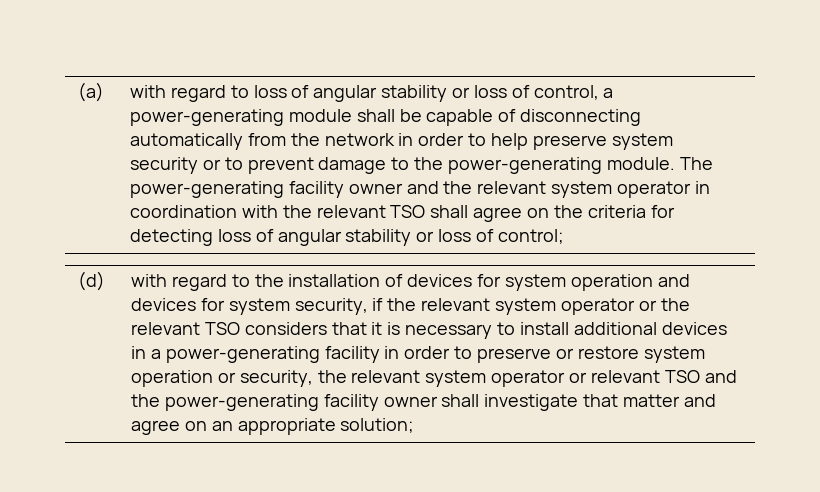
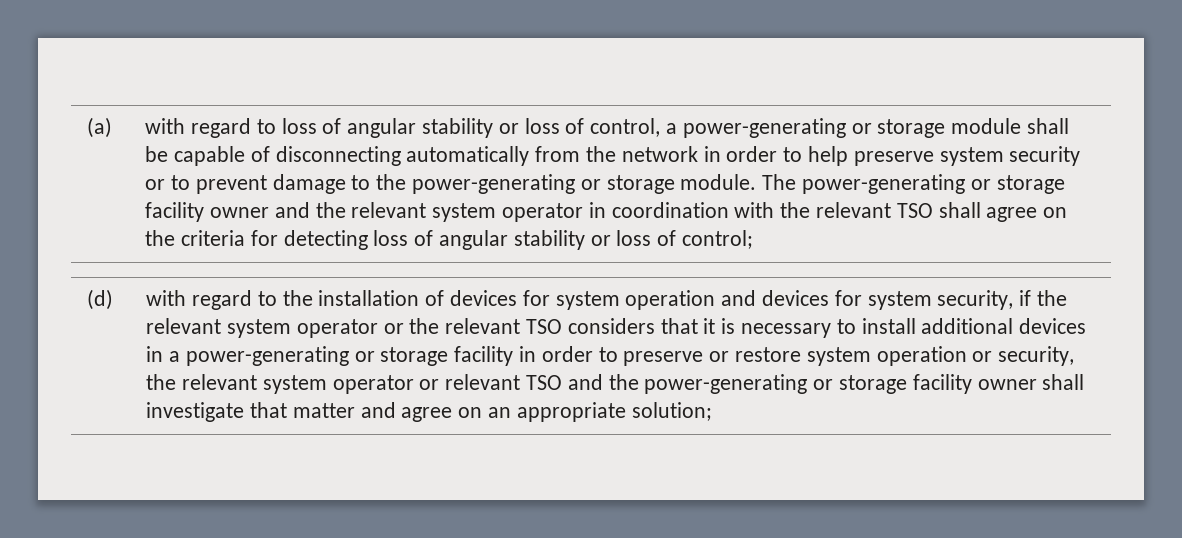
- with regard to loss of angular stability or loss of control, a power-generating module shall be capable of disconnecting automatically from the network in order to help preserve system security or to prevent damage to the power-generating module.
+ with regard to loss of angular stability or loss of control, a power-generating or storage module shall be capable of disconnecting automatically from the network in order to help preserve system security or to prevent damage to the power-generating or storage module.
- The power-generating facility owner and the relevant system operator in coordination with the relevant TSO shall agree on the criteria for detecting loss of angular stability or loss of control;
+ The power-generating or storage facility owner and the relevant system operator in coordination with the relevant TSO shall agree on the criteria for detecting loss of angular stability or loss of control;
- with regard to the installation of devices for system operation and devices for system security, if the relevant system operator or the relevant TSO considers that it is necessary to install additional devices in a power-generating facility in order to preserve or restore system operation or security, the relevant system operator or relevant TSO and the power-generating facility owner shall investigate that matter and agree on an appropriate solution;
+ with regard to the installation of devices for system operation and devices for system security, if the relevant system operator or the relevant TSO considers that it is necessary to install additional devices in a power-generating or storage facility in order to preserve or restore system operation or security, the relevant system operator or relevant TSO and the power-generating or storage facility owner shall investigate that matter and agree on an appropriate solution;

